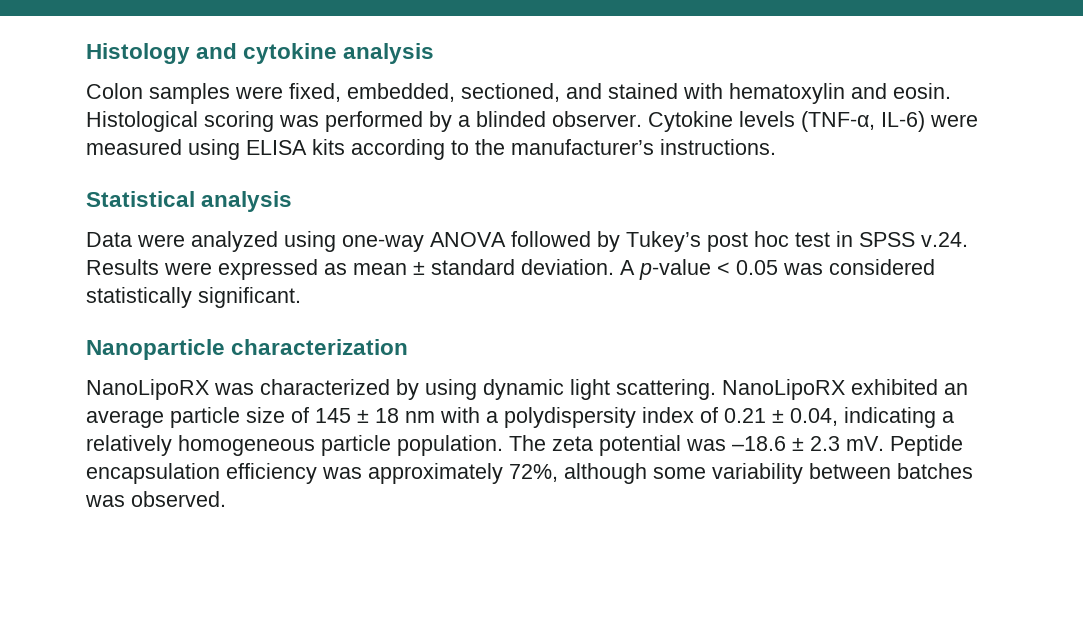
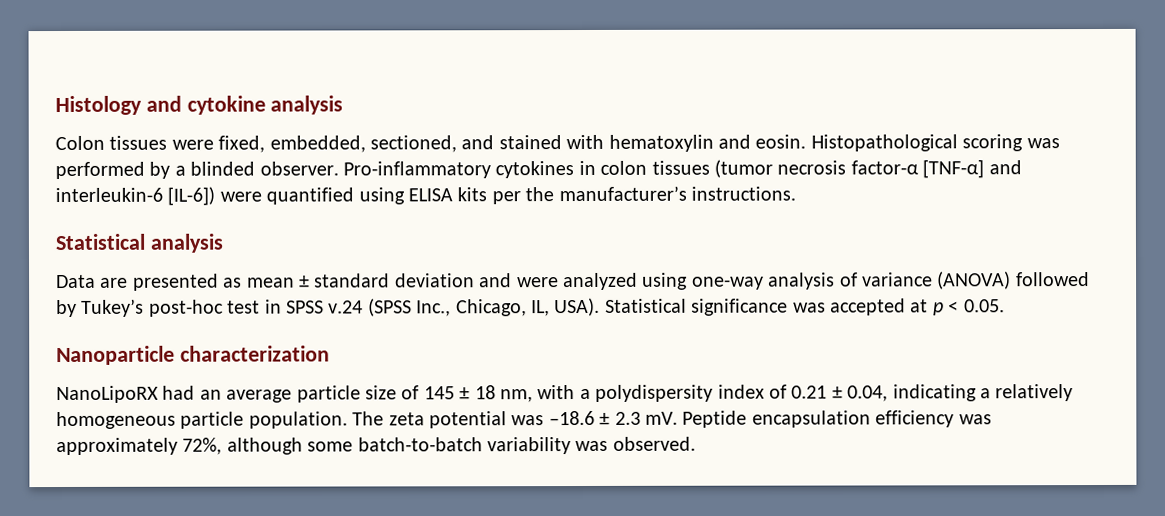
- Colon samples were fixed, embedded, sectioned, and stained with hematoxylin and eosin.
+ Colon tissues were fixed, embedded, sectioned, and stained with hematoxylin and eosin.
- Histological scoring was performed by a blinded observer.
+ Histopathological scoring was performed by a blinded observer.
- Cytokine levels (TNF-α, IL-6) were measured using ELISA kits according to the manufacturer’s instructions.
+ Pro-inflammatory cytokines in colon tissues (tumor necrosis factor-α [TNF-α] and interleukin-6 [IL-6]) were quantified using ELISA kits per the manufacturer’s instructions.
- Data were analyzed using one-way ANOVA followed by Tukey’s post hoc test in SPSS v.24. Results were expressed as mean ± standard deviation. A p-value < 0.05 was considered statistically significant.
+ Data are presented as mean ± standard deviation and were analyzed using one-way analysis of variance (ANOVA) followed by Tukey’s post-hoc test in SPSS v.24 (SPSS Inc., Chicago, IL, USA). Statistical significance was accepted at p < 0.05.
  Nanoparticle characterization
- NanoLipoRX was characterized by using dynamic light scattering. NanoLipoRX exhibited an average particle size of 145 ± 18 nm with a polydispersity index of 0.21 ± 0.04, indicating a relatively homogeneous particle population.
+ NanoLipoRX had an average particle size of 145 ± 18 nm, with a polydispersity index of 0.21 ± 0.04, indicating a relatively homogeneous particle population.
- Peptide encapsulation efficiency was approximately 72%, although some variability between batches was observed.
+ Peptide encapsulation efficiency was approximately 72%, although some batch-to-batch variability was observed.

